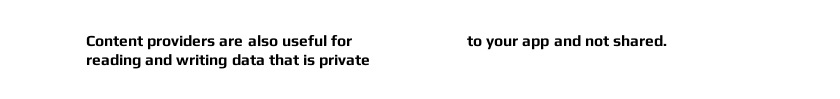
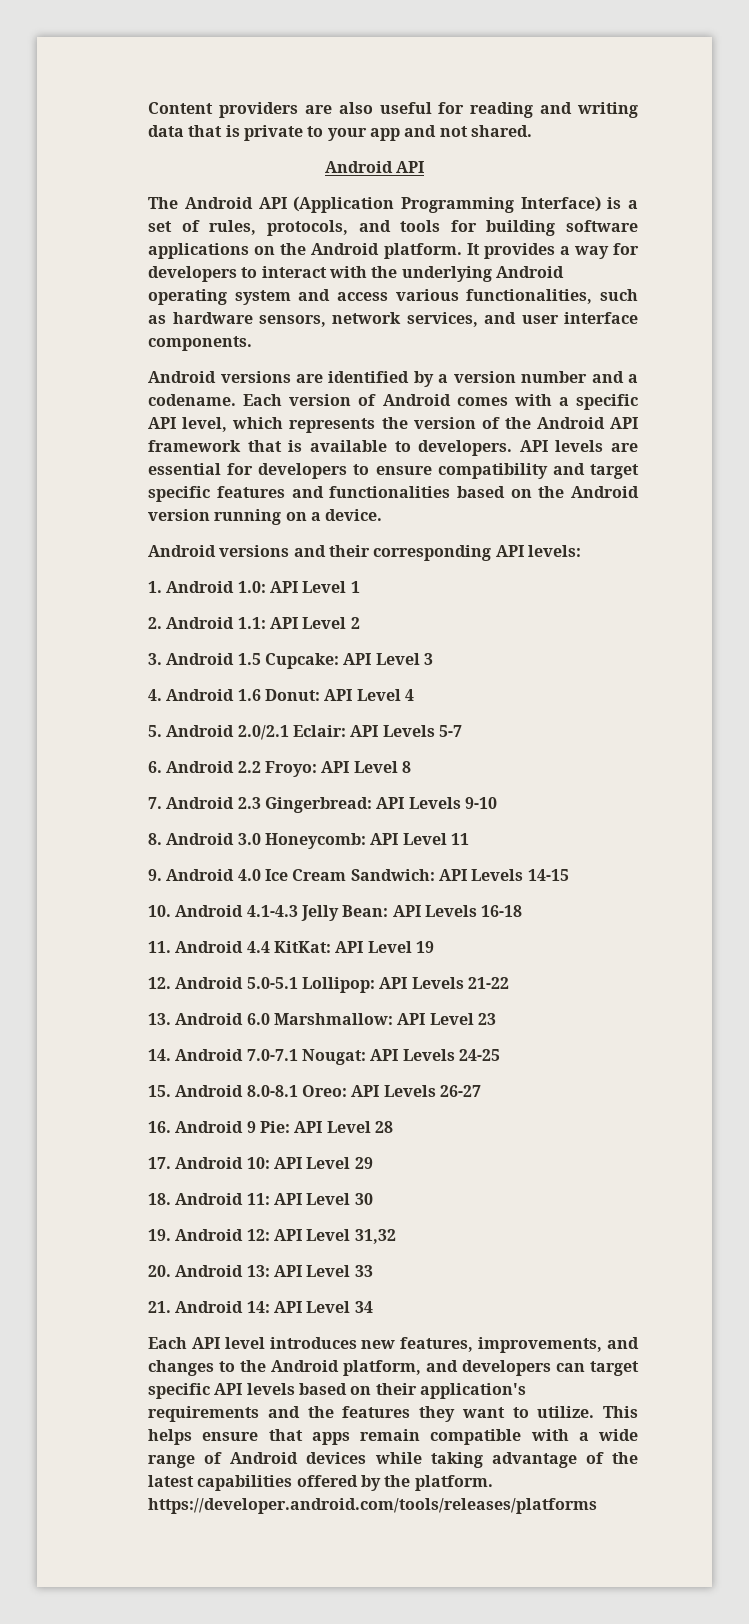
  Content providers are also useful for reading and writing data that is private to your app and not shared.
+ Android API
+ The Android API (Application Programming Interface) is a set of rules, protocols, and tools for building software applications on the Android platform. It provides a way for developers to interact with the underlying Android operating system and access various functionalities, such as hardware sensors, network services, and user interface components.
+ Android versions are identified by a version number and a codename. Each version of Android comes with a specific API level, which represents the version of the Android API framework that is available to developers. API levels are essential for developers to ensure compatibility and target specific features and functionalities based on the Android version running on a device.
+ Android versions and their corresponding API levels:
+ 1. Android 1.0: API Level 1
+ 2. Android 1.1: API Level 2
+ 3. Android 1.5 Cupcake: API Level 3
+ 4. Android 1.6 Donut: API Level 4
+ 5. Android 2.0/2.1 Eclair: API Levels 5-7
+ 6. Android 2.2 Froyo: API Level 8
+ 7. Android 2.3 Gingerbread: API Levels 9-10
+ 8. Android 3.0 Honeycomb: API Level 11
+ 9. Android 4.0 Ice Cream Sandwich: API Levels 14-15
+ 10. Android 4.1-4.3 Jelly Bean: API Levels 16-18
+ 11. Android 4.4 KitKat: API Level 19
+ 12. Android 5.0-5.1 Lollipop: API Levels 21-22
+ 13. Android 6.0 Marshmallow: API Level 23
+ 14. Android 7.0-7.1 Nougat: API Levels 24-25
+ 15. Android 8.0-8.1 Oreo: API Levels 26-27
+ 16. Android 9 Pie: API Level 28
+ 17. Android 10: API Level 29
+ 18. Android 11: API Level 30
+ 19. Android 12: API Level 31,32
+ 20. Android 13: API Level 33
+ 21. Android 14: API Level 34
+ Each API level introduces new features, improvements, and changes to the Android platform, and developers can target specific API levels based on their application's requirements and the features they want to utilize. This helps ensure that apps remain compatible with a wide range of Android devices while taking advantage of the latest capabilities offered by the platform. https://developer.android.com/tools/releases/platforms

